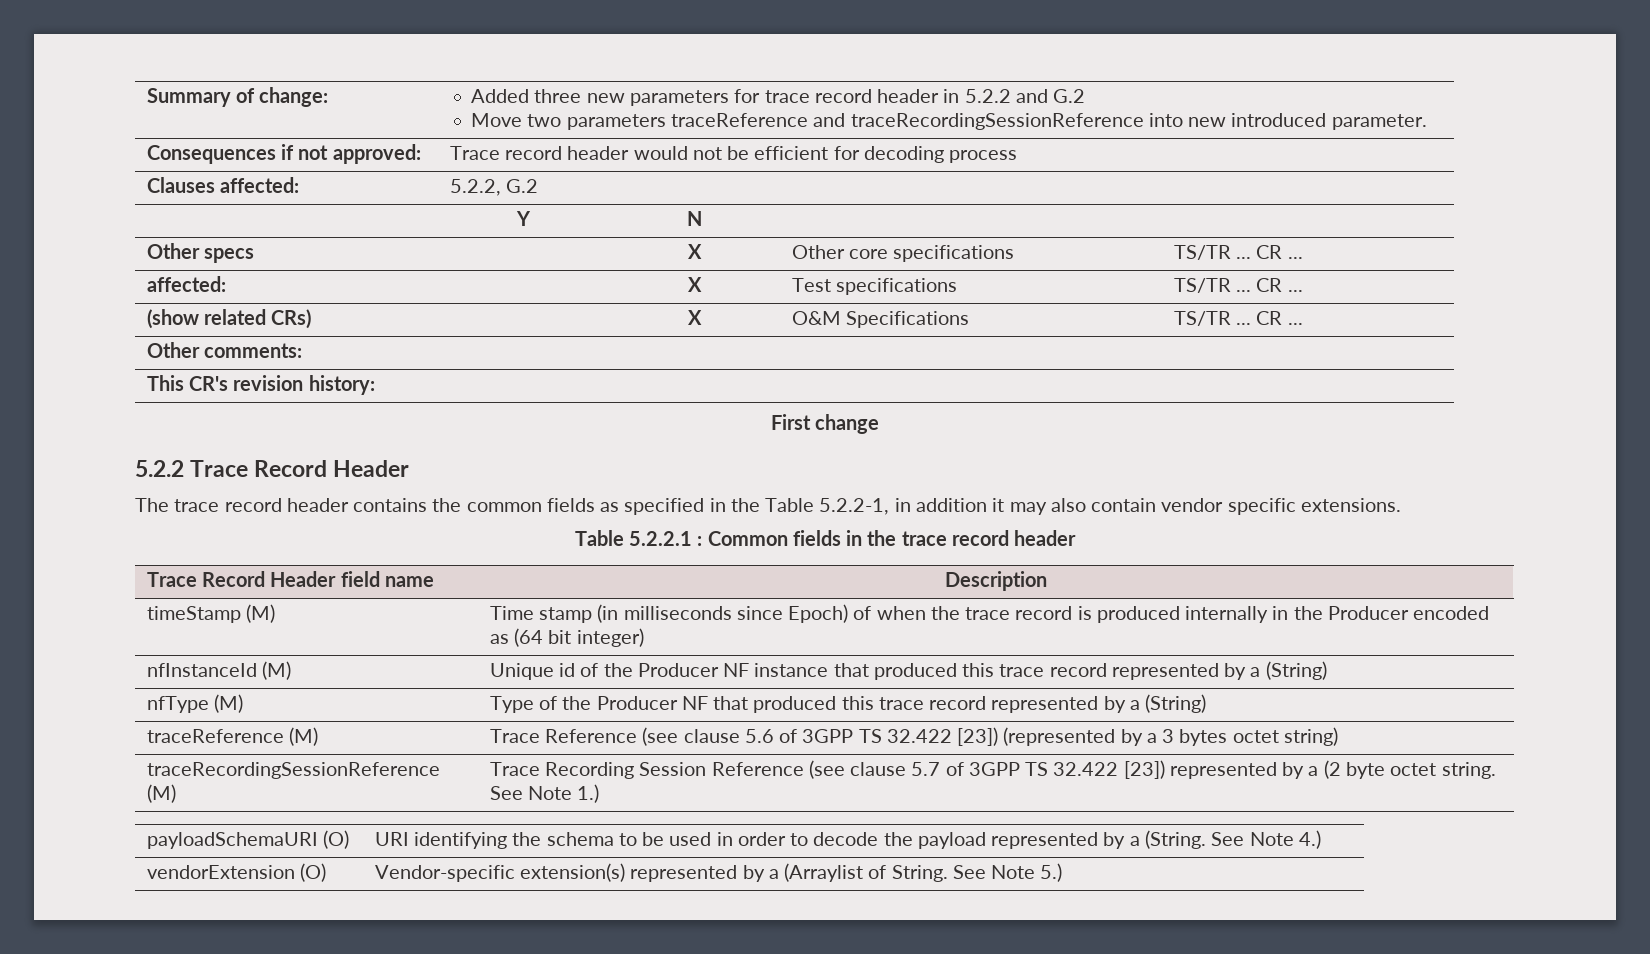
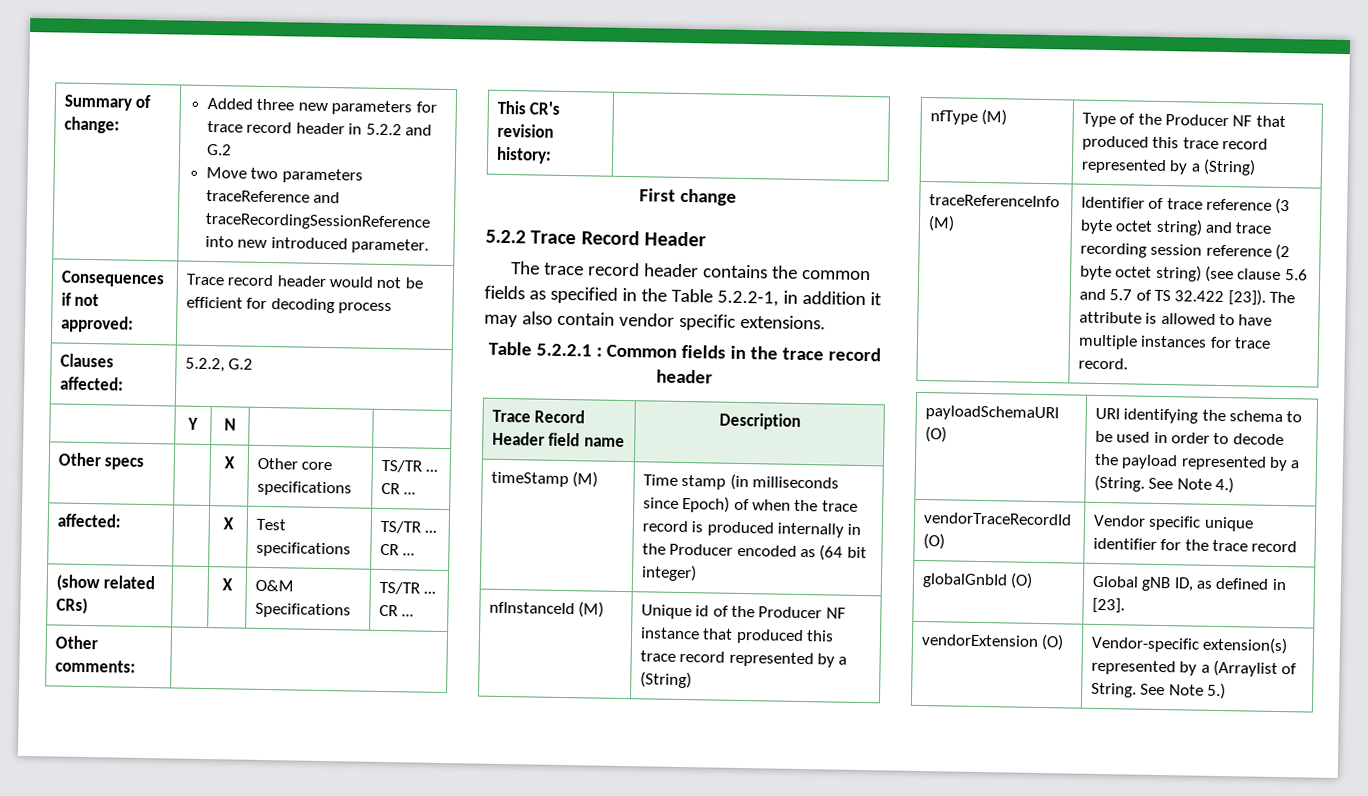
- traceReference (M) | Trace Reference (see clause 5.6 of 3GPP TS 32.422 [23]) (represented by a 3 bytes octet string)
- traceRecordingSessionReference (M) | Trace Recording Session Reference (see clause 5.7 of 3GPP TS 32.422 [23]) represented by a (2 byte octet string. See Note 1.)
+ traceReferenceInfo (M) | Identifier of trace reference (3 byte octet string) and trace recording session reference (2 byte octet string) (see clause 5.6 and 5.7 of TS 32.422 [23]). The attribute is allowed to have multiple instances for trace record.
+ vendorTraceRecordId (O) | Vendor specific unique identifier for the trace record
+ globalGnbId (O) | Global gNB ID, as defined in [23].

